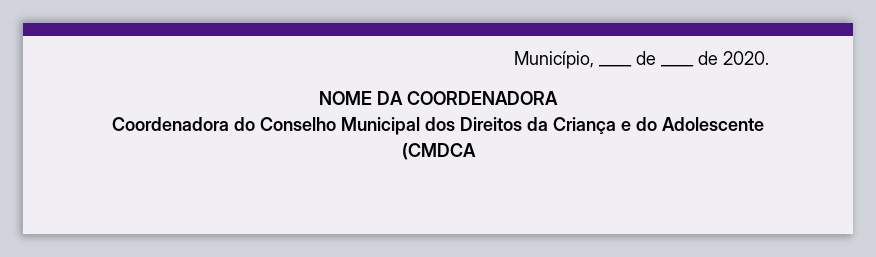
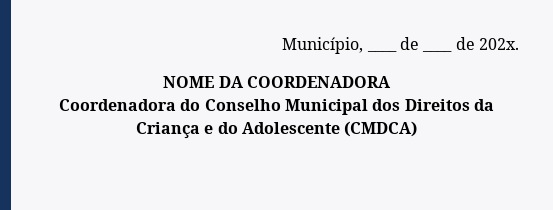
- Município, ____ de ____ de 2020.
+ Município, ____ de ____ de 202x.
- Coordenadora do Conselho Municipal dos Direitos da Criança e do Adolescente (CMDCA
+ Coordenadora do Conselho Municipal dos Direitos da Criança e do Adolescente (CMDCA)

